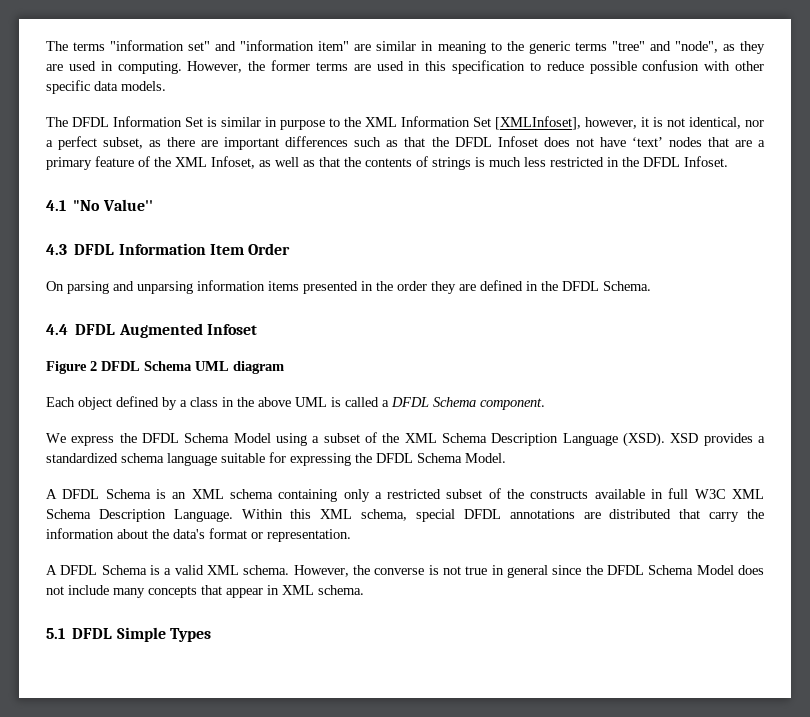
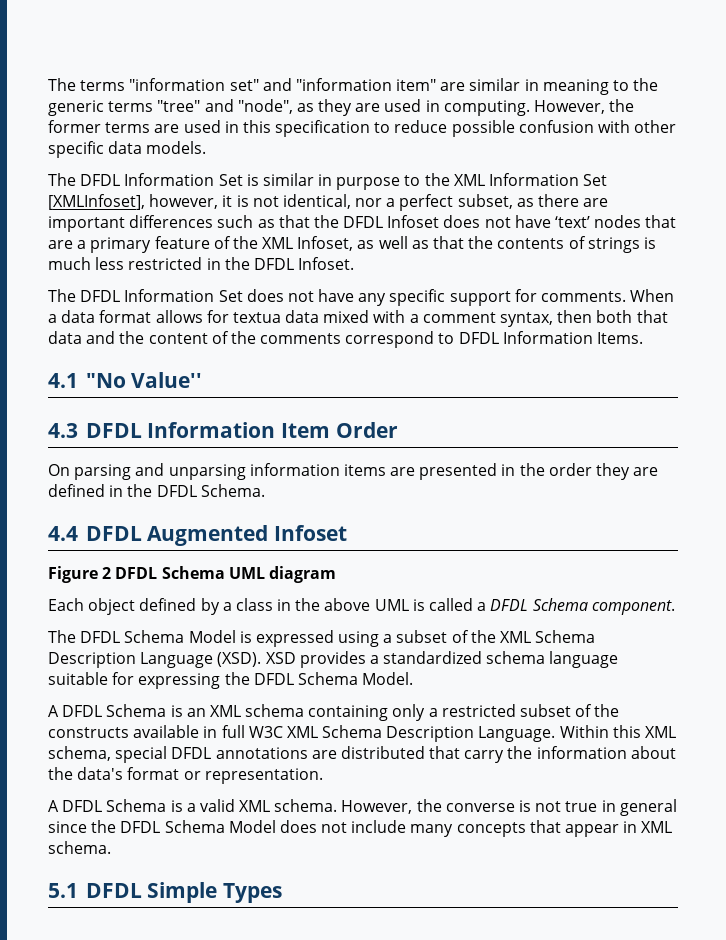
+ The DFDL Information Set does not have any specific support for comments. When a data format allows for textua data mixed with a comment syntax, then both that data and the content of the comments correspond to DFDL Information Items.
- On parsing and unparsing information items presented in the order they are defined in the DFDL Schema.
+ On parsing and unparsing information items are presented in the order they are defined in the DFDL Schema.
- We express the DFDL Schema Model using a subset of the XML Schema Description Language (XSD).
+ The DFDL Schema Model is expressed using a subset of the XML Schema Description Language (XSD).

